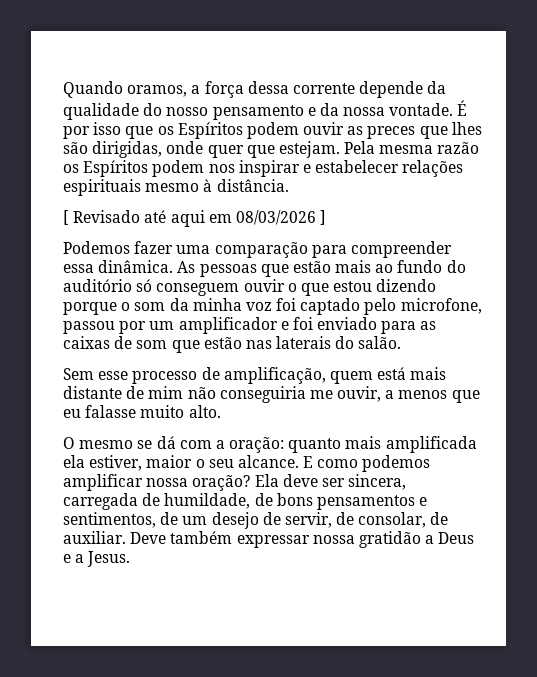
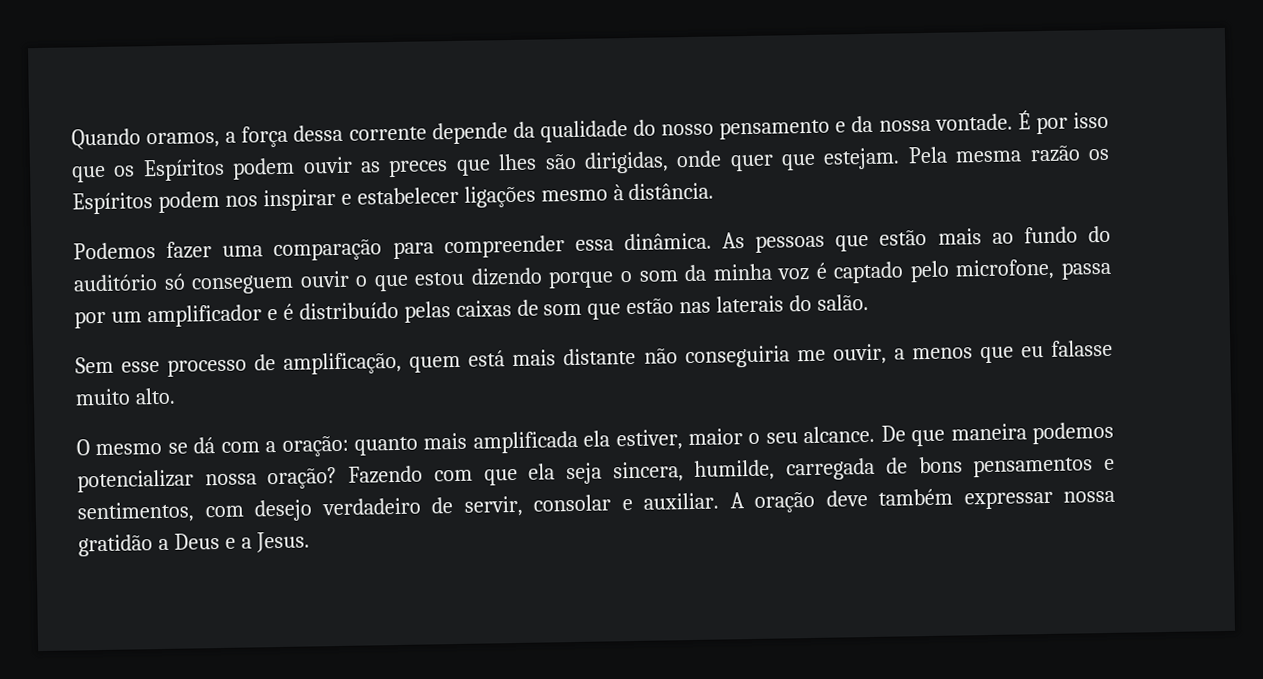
- Pela mesma razão os Espíritos podem nos inspirar e estabelecer relações espirituais mesmo à distância.
+ Pela mesma razão os Espíritos podem nos inspirar e estabelecer ligações mesmo à distância.
- [ Revisado até aqui em 08/03/2026 ]
- As pessoas que estão mais ao fundo do auditório só conseguem ouvir o que estou dizendo porque o som da minha voz foi captado pelo microfone, passou por um amplificador e foi enviado para as caixas de som que estão nas laterais do salão.
+ As pessoas que estão mais ao fundo do auditório só conseguem ouvir o que estou dizendo porque o som da minha voz é captado pelo microfone, passa por um amplificador e é distribuído pelas caixas de som que estão nas laterais do salão.
- Sem esse processo de amplificação, quem está mais distante de mim não conseguiria me ouvir, a menos que eu falasse muito alto.
+ Sem esse processo de amplificação, quem está mais distante não conseguiria me ouvir, a menos que eu falasse muito alto.
- E como podemos amplificar nossa oração? Ela deve ser sincera, carregada de humildade, de bons pensamentos e sentimentos, de um desejo de servir, de consolar, de auxiliar. Deve também expressar nossa gratidão a Deus e a Jesus.
+ De que maneira podemos potencializar nossa oração? Fazendo com que ela seja sincera, humilde, carregada de bons pensamentos e sentimentos, com desejo verdadeiro de servir, consolar e auxiliar. A oração deve também expressar nossa gratidão a Deus e a Jesus.

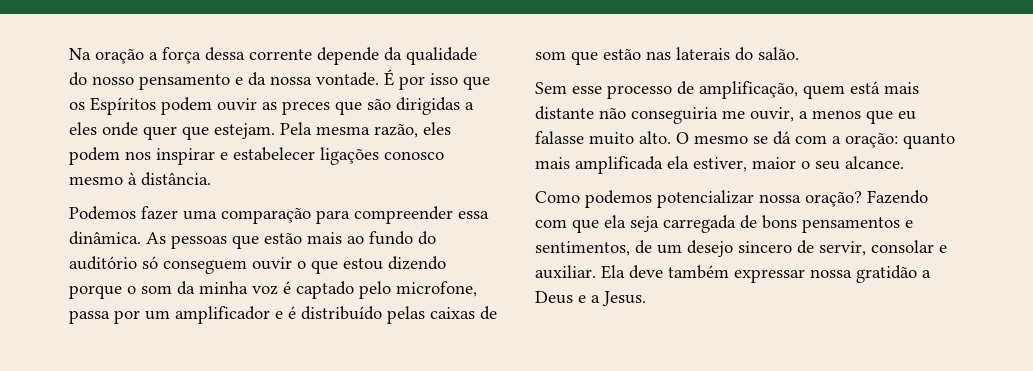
- Quando oramos, a força dessa corrente depende da qualidade do nosso pensamento e da nossa vontade.
+ Na oração a força dessa corrente depende da qualidade do nosso pensamento e da nossa vontade.
- É por isso que os Espíritos podem ouvir as preces que lhes são dirigidas, onde quer que estejam.
+ É por isso que os Espíritos podem ouvir as preces que são dirigidas a eles onde quer que estejam.
- Pela mesma razão os Espíritos podem nos inspirar e estabelecer ligações mesmo à distância.
+ Pela mesma razão, eles podem nos inspirar e estabelecer ligações conosco mesmo à distância.
- Sem esse processo de amplificação, quem está mais distante não conseguiria me ouvir, a menos que eu falasse muito alto.
- O mesmo se dá com a oração: quanto mais amplificada ela estiver, maior o seu alcance. De que maneira podemos potencializar nossa oração?
+ Sem esse processo de amplificação, quem está mais distante não conseguiria me ouvir, a menos que eu falasse muito alto. O mesmo se dá com a oração: quanto mais amplificada ela estiver, maior o seu alcance.
+ Como podemos potencializar nossa oração?
- Fazendo com que ela seja sincera, humilde, carregada de bons pensamentos e sentimentos, com desejo verdadeiro de servir, consolar e auxiliar.
+ Fazendo com que ela seja carregada de bons pensamentos e sentimentos, de um desejo sincero de servir, consolar e auxiliar.
- A oração deve também expressar nossa gratidão a Deus e a Jesus.
+ Ela deve também expressar nossa gratidão a Deus e a Jesus.

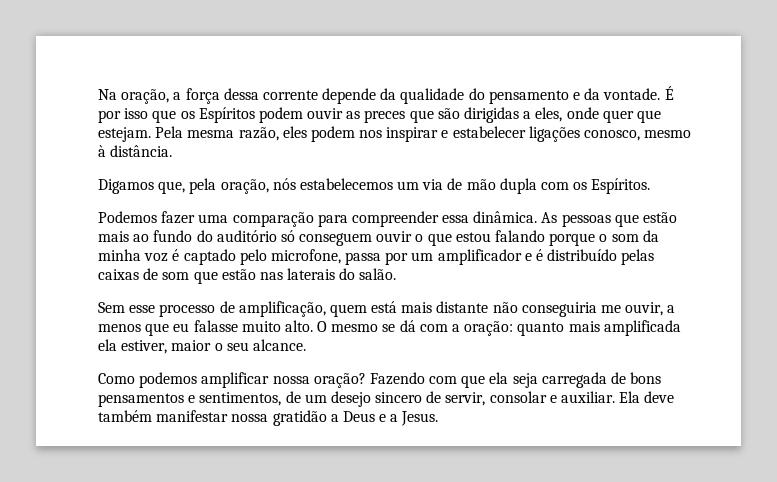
- Na oração a força dessa corrente depende da qualidade do nosso pensamento e da nossa vontade.
+ Na oração, a força dessa corrente depende da qualidade do pensamento e da vontade.
- É por isso que os Espíritos podem ouvir as preces que são dirigidas a eles onde quer que estejam.
+ É por isso que os Espíritos podem ouvir as preces que são dirigidas a eles, onde quer que estejam.
- Pela mesma razão, eles podem nos inspirar e estabelecer ligações conosco mesmo à distância.
+ Pela mesma razão, eles podem nos inspirar e estabelecer ligações conosco, mesmo à distância.
+ Digamos que, pela oração, nós estabelecemos um via de mão dupla com os Espíritos.
- As pessoas que estão mais ao fundo do auditório só conseguem ouvir o que estou dizendo porque o som da minha voz é captado pelo microfone, passa por um amplificador e é distribuído pelas caixas de som que estão nas laterais do salão.
+ As pessoas que estão mais ao fundo do auditório só conseguem ouvir o que estou falando porque o som da minha voz é captado pelo microfone, passa por um amplificador e é distribuído pelas caixas de som que estão nas laterais do salão.
- Como podemos potencializar nossa oração?
+ Como podemos amplificar nossa oração?
- Ela deve também expressar nossa gratidão a Deus e a Jesus.
+ Ela deve também manifestar nossa gratidão a Deus e a Jesus.

